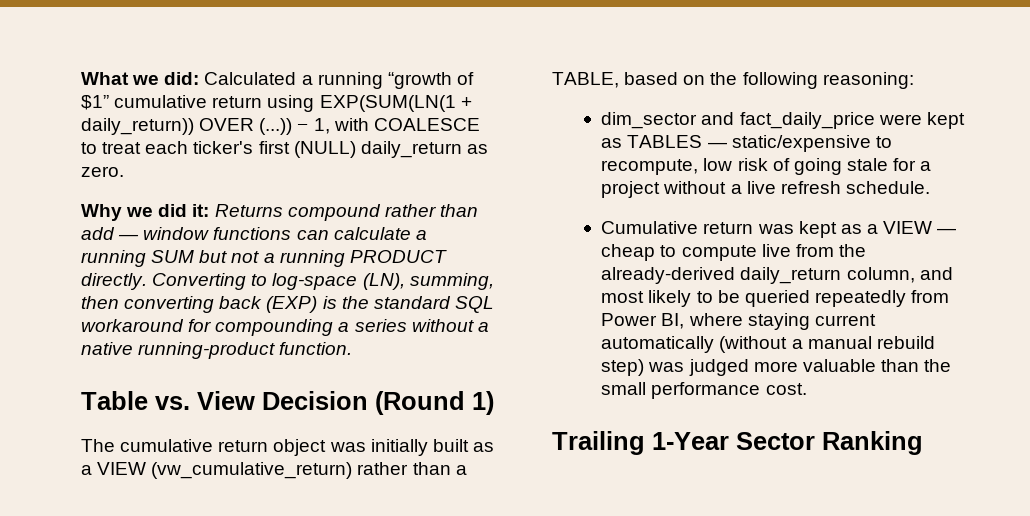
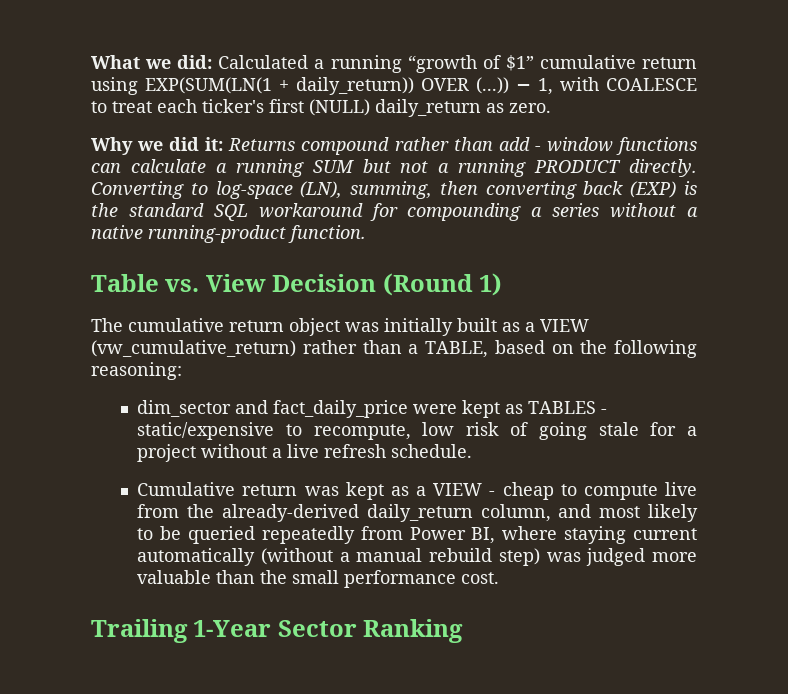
- Why we did it: Returns compound rather than add — window functions can calculate a running SUM but not a running PRODUCT directly.
+ Why we did it: Returns compound rather than add - window functions can calculate a running SUM but not a running PRODUCT directly.
- dim_sector and fact_daily_price were kept as TABLES — static/expensive to recompute, low risk of going stale for a project without a live refresh schedule.
+ dim_sector and fact_daily_price were kept as TABLES - static/expensive to recompute, low risk of going stale for a project without a live refresh schedule.
- Cumulative return was kept as a VIEW — cheap to compute live from the already-derived daily_return column, and most likely to be queried repeatedly from Power BI, where staying current automatically (without a manual rebuild step) was judged more valuable than the small performance cost.
+ Cumulative return was kept as a VIEW - cheap to compute live from the already-derived daily_return column, and most likely to be queried repeatedly from Power BI, where staying current automatically (without a manual rebuild step) was judged more valuable than the small performance cost.

